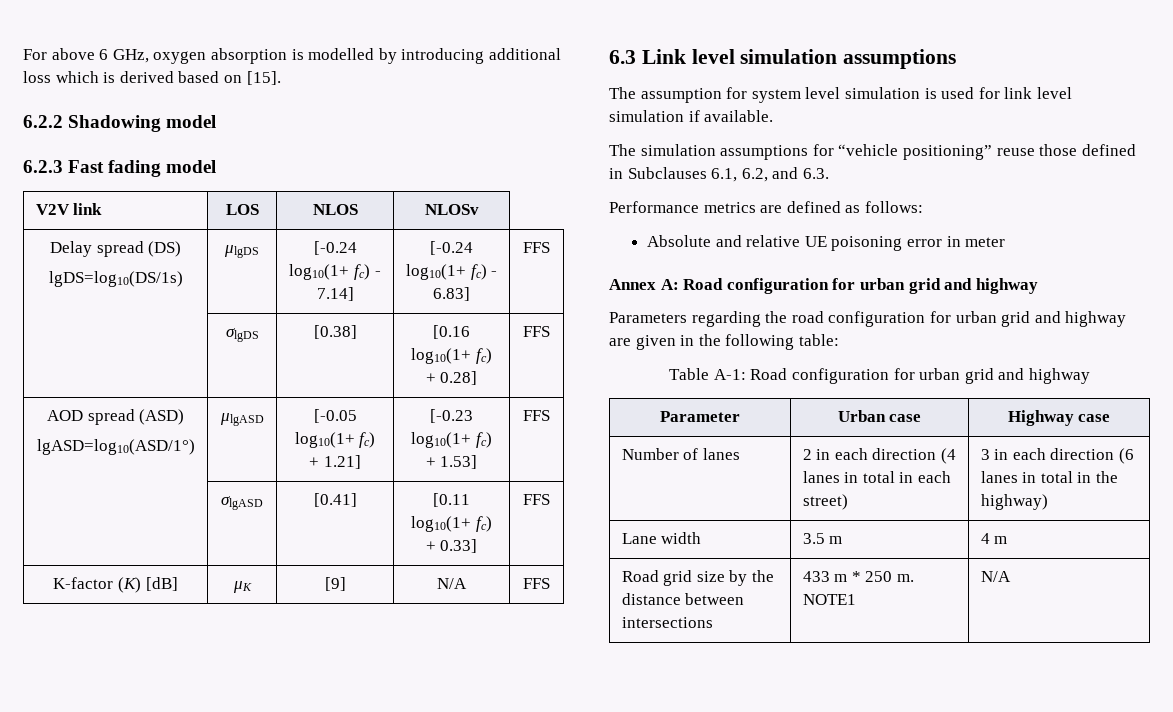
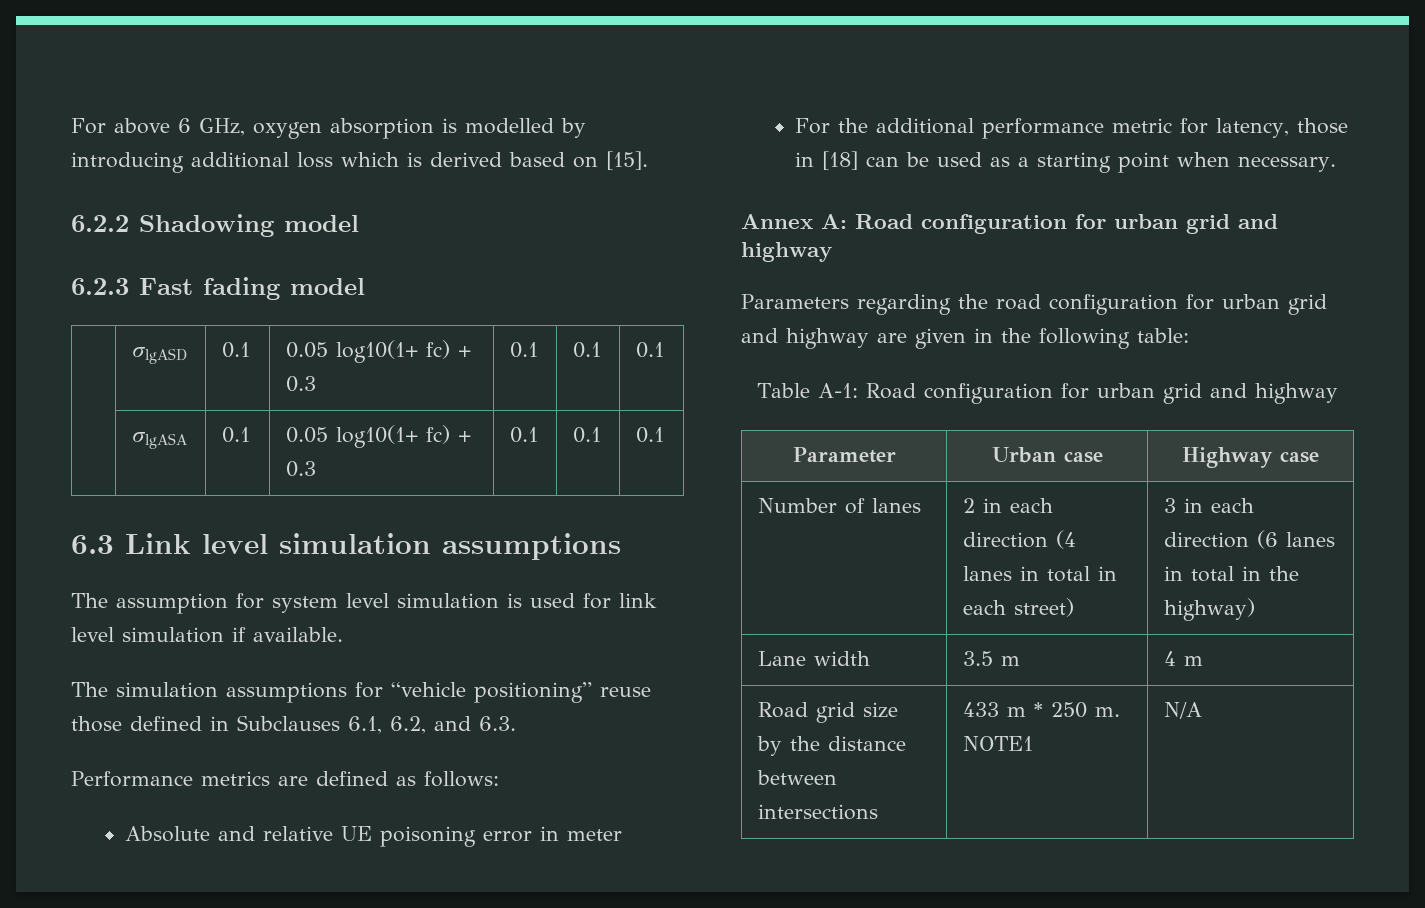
- V2V link | LOS | NLOS | NLOSv
- Delay spread (DS)
- lgDS=log10(DS/1s) | μlgDS | [-0.24 log10(1+ fc) - 7.14] | [-0.24 log10(1+ fc) - 6.83] | FFS
- | σlgDS | [0.38] | [0.16 log10(1+ fc) + 0.28] | FFS
- AOD spread (ASD)
- lgASD=log10(ASD/1°) | μlgASD | [-0.05 log10(1+ fc) + 1.21] | [-0.23 log10(1+ fc) + 1.53] | FFS
- | σlgASD | [0.41] | [0.11 log10(1+ fc) + 0.33] | FFS
- K-factor (K) [dB] | μK | [9] | N/A | FFS
+ | σlgASD | 0.1 | 0.05 log10(1+ fc) + 0.3 | 0.1 | 0.1 | 0.1
+ | σlgASA | 0.1 | 0.05 log10(1+ fc) + 0.3 | 0.1 | 0.1 | 0.1
+ For the additional performance metric for latency, those in [18] can be used as a starting point when necessary.

